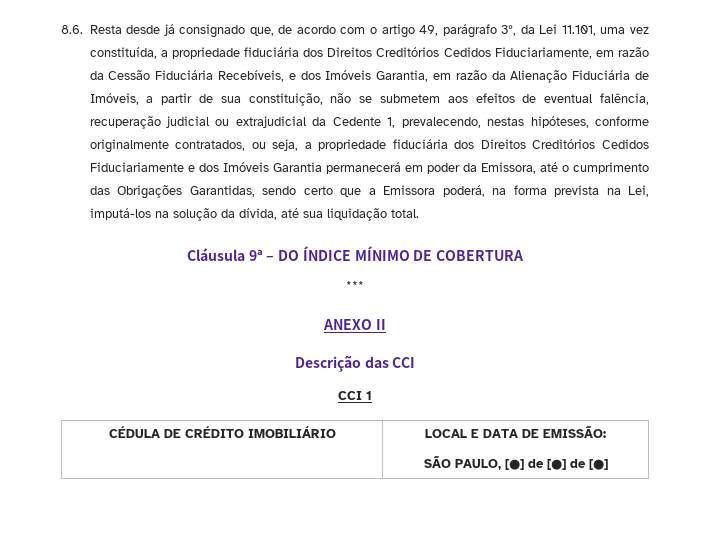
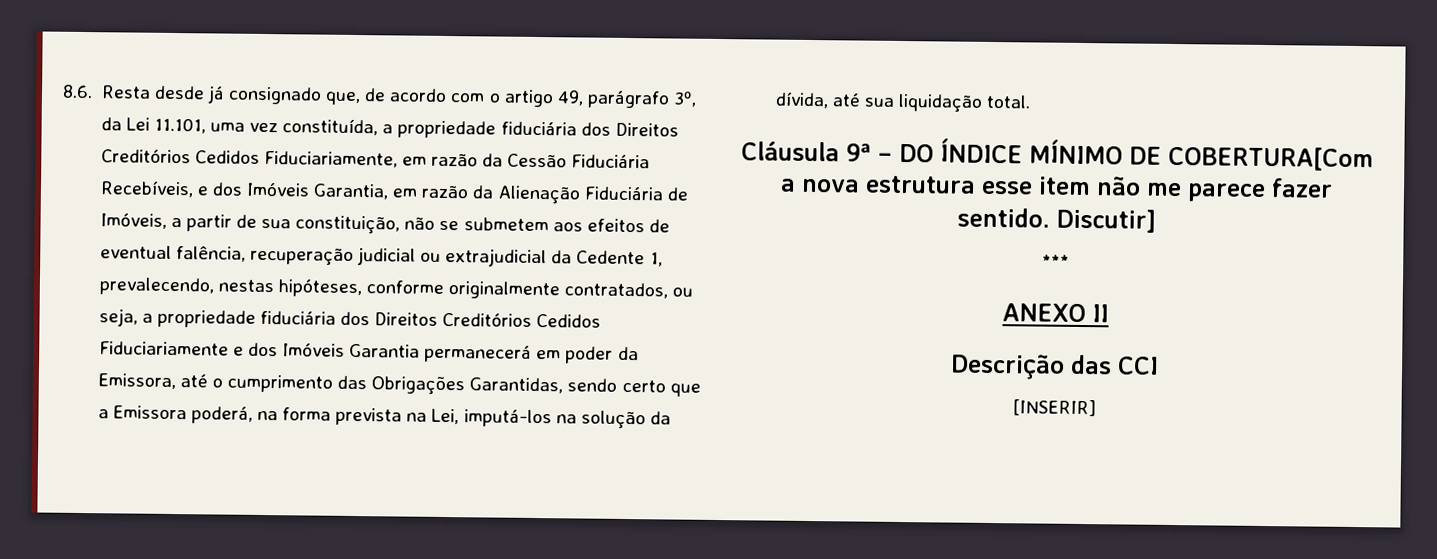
- Cláusula 9ª – DO ÍNDICE MÍNIMO DE COBERTURA
+ Cláusula 9ª – DO ÍNDICE MÍNIMO DE COBERTURA[Com a nova estrutura esse item não me parece fazer sentido. Discutir]
- CCI 1
- CÉDULA DE CRÉDITO IMOBILIÁRIO | LOCAL E DATA DE EMISSÃO:
- SÃO PAULO, [●] de [●] de [●]
+ [INSERIR]

